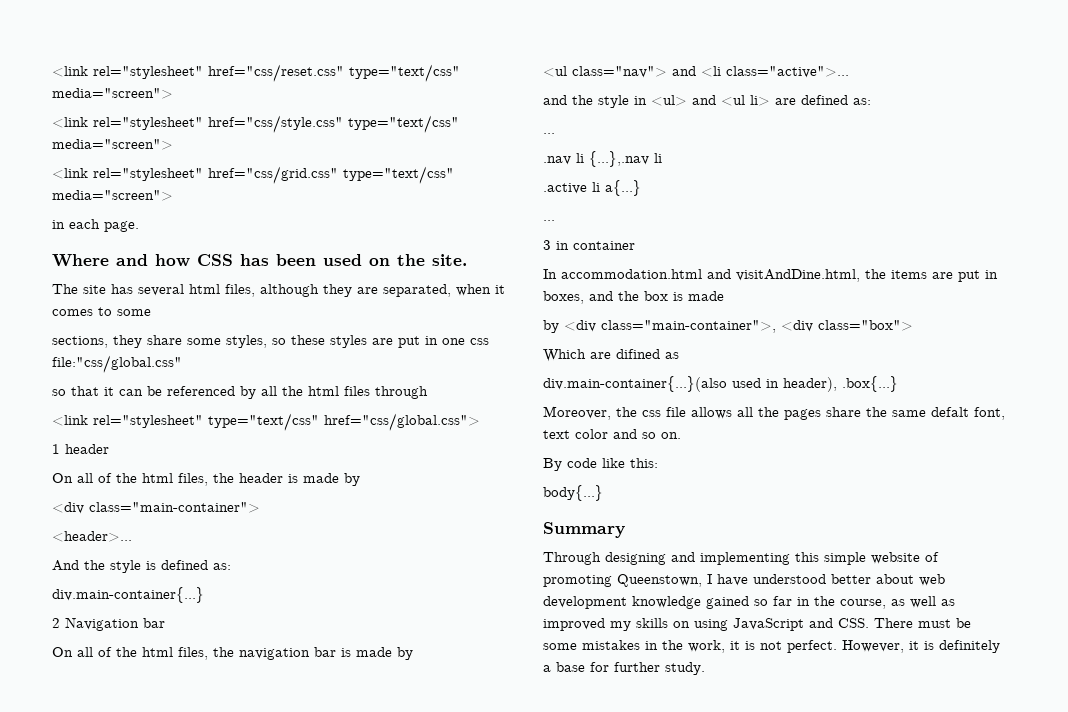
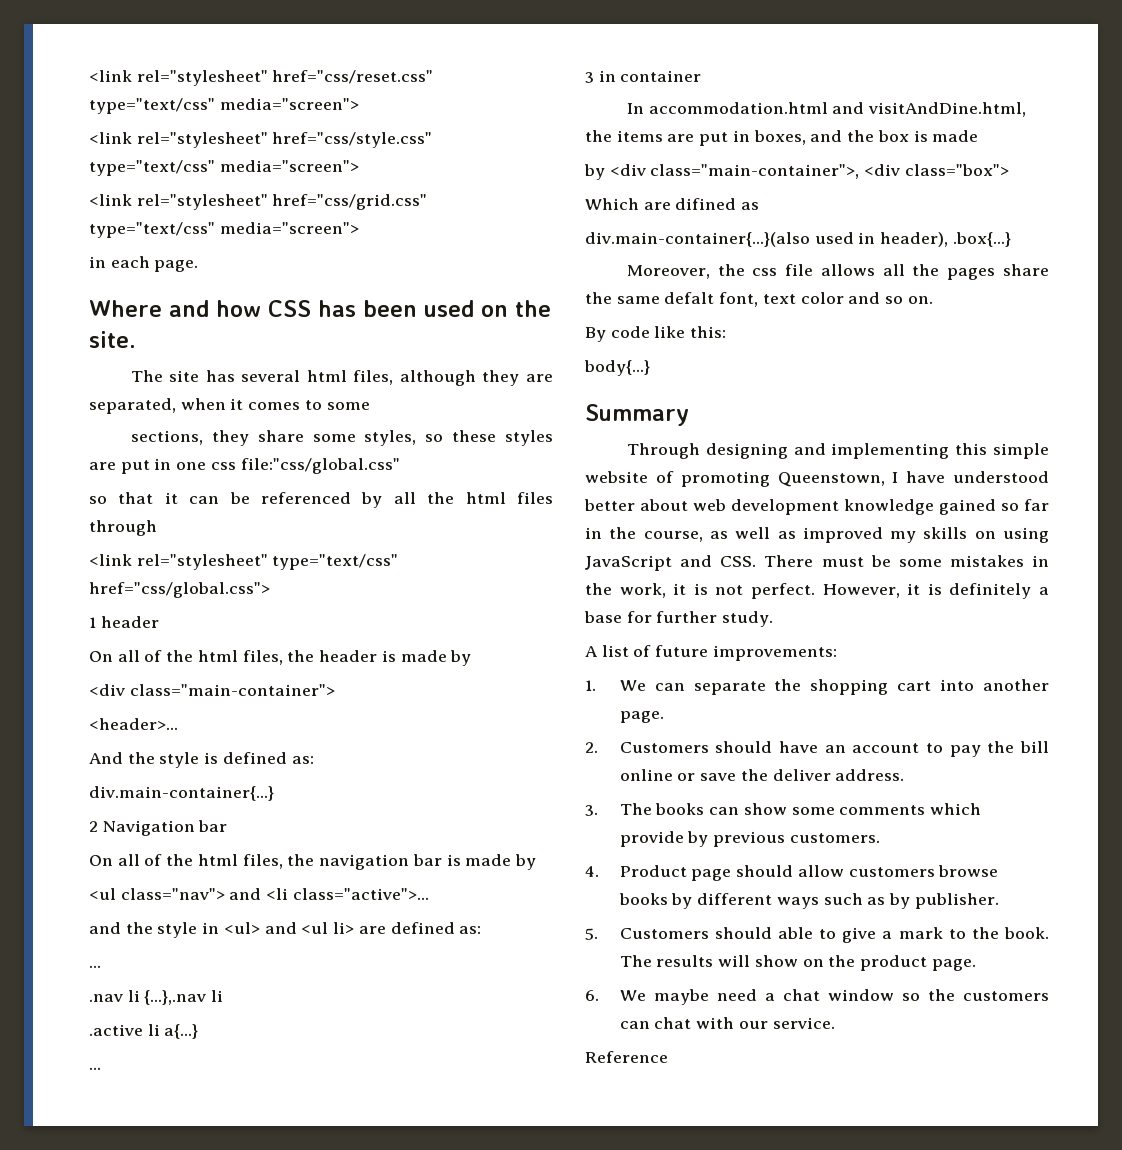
+ A list of future improvements:
+ 1. We can separate the shopping cart into another page.
+ 2. Customers should have an account to pay the bill online or save the deliver address.
+ 3. The books can show some comments which provide by previous customers.
+ 4. Product page should allow customers browse books by different ways such as by publisher.
+ 5. Customers should able to give a mark to the book. The results will show on the product page.
+ 6. We maybe need a chat window so the customers can chat with our service.
+ Reference

